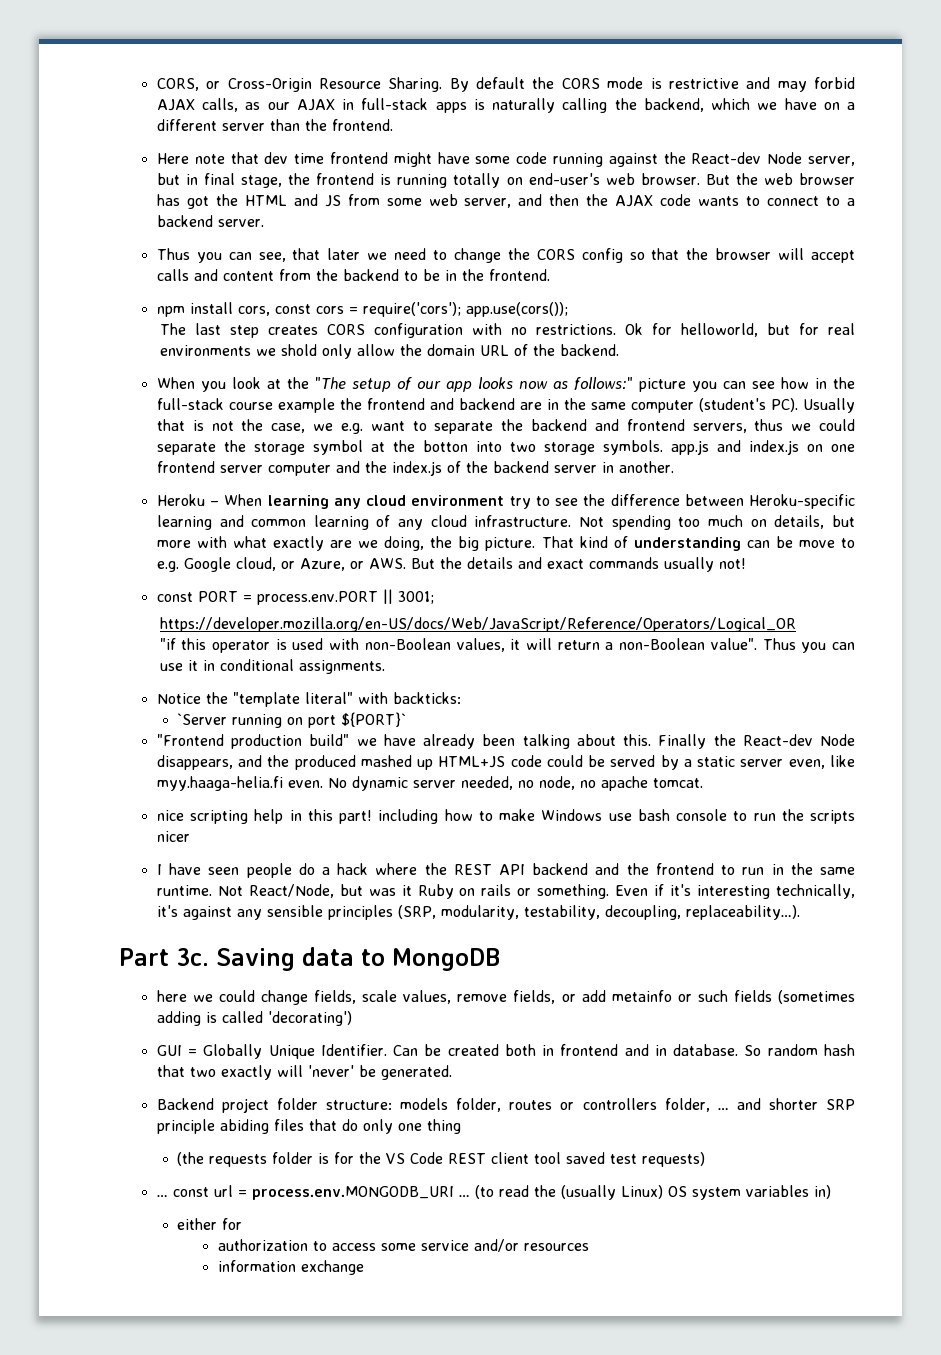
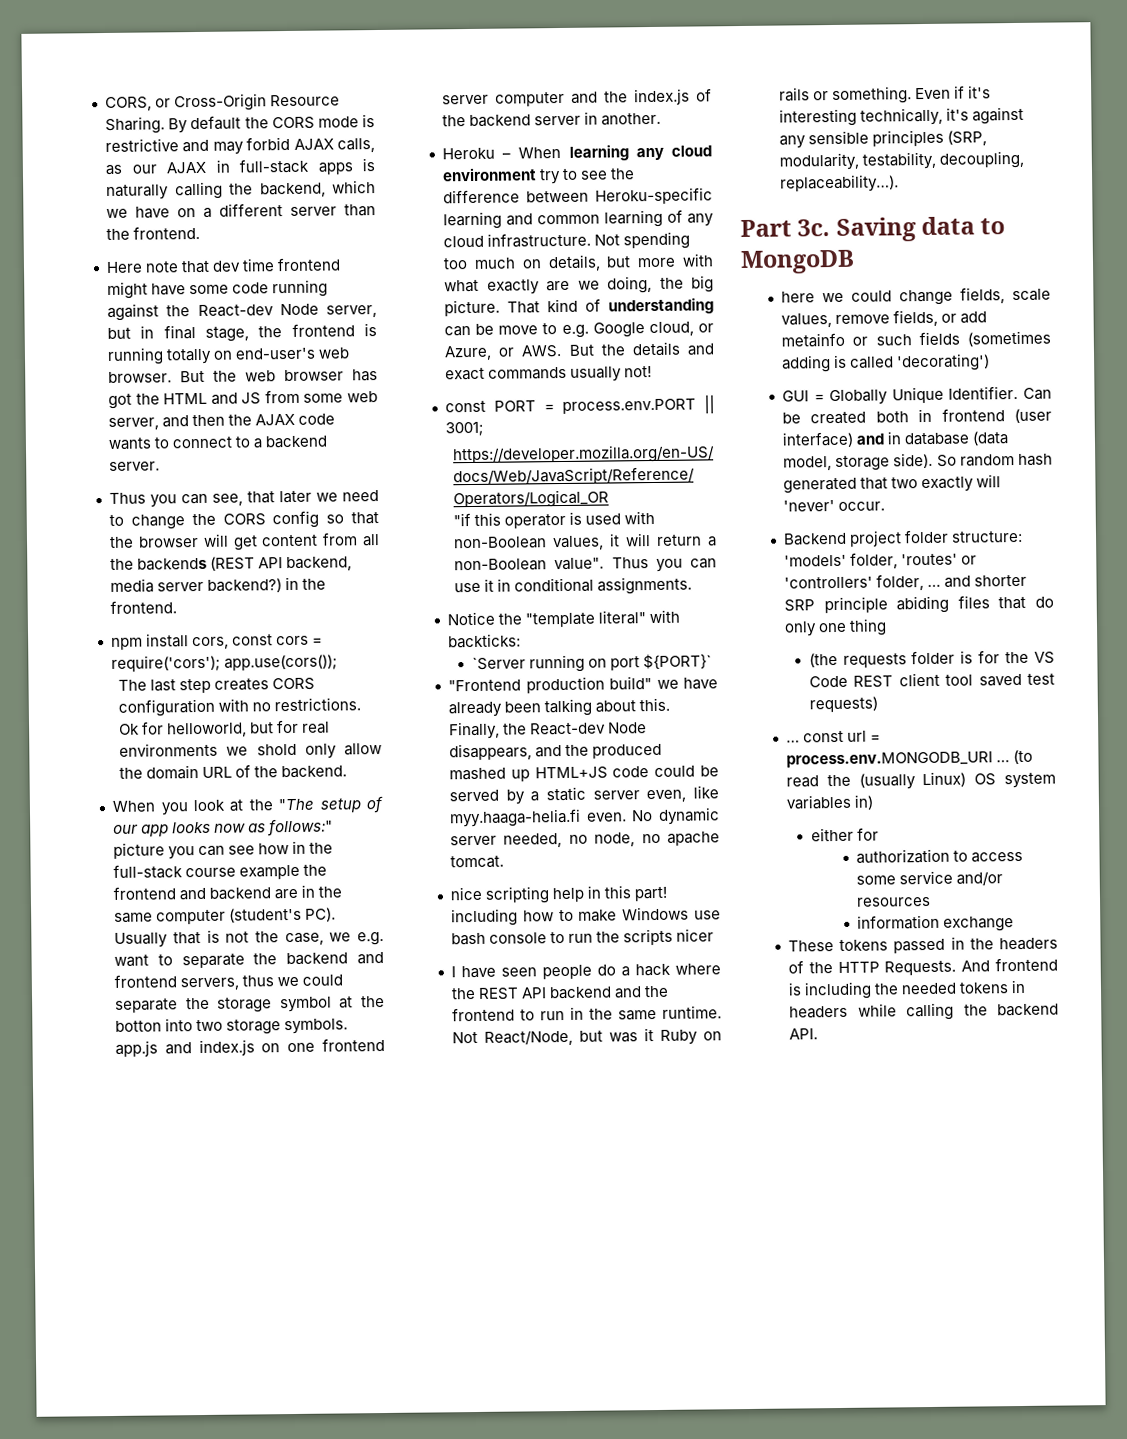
- Thus you can see, that later we need to change the CORS config so that the browser will accept calls and content from the backend to be in the frontend.
+ Thus you can see, that later we need to change the CORS config so that the browser will get content from all the backends (REST API backend, media server backend?) in the frontend.
- Finally the React-dev Node disappears, and the produced mashed up HTML+JS code could be served by a static server even, like myy.haaga-helia.fi even.
+ Finally, the React-dev Node disappears, and the produced mashed up HTML+JS code could be served by a static server even, like myy.haaga-helia.fi even.
- Can be created both in frontend and in database.
+ Can be created both in frontend (user interface) and in database (data model, storage side).
- So random hash that two exactly will 'never' be generated.
+ So random hash generated that two exactly will 'never' occur.
- Backend project folder structure: models folder, routes or controllers folder, … and shorter SRP principle abiding files that do only one thing
+ Backend project folder structure: 'models' folder, 'routes' or 'controllers' folder, … and shorter SRP principle abiding files that do only one thing
+ These tokens passed in the headers of the HTTP Requests. And frontend is including the needed tokens in headers while calling the backend API.

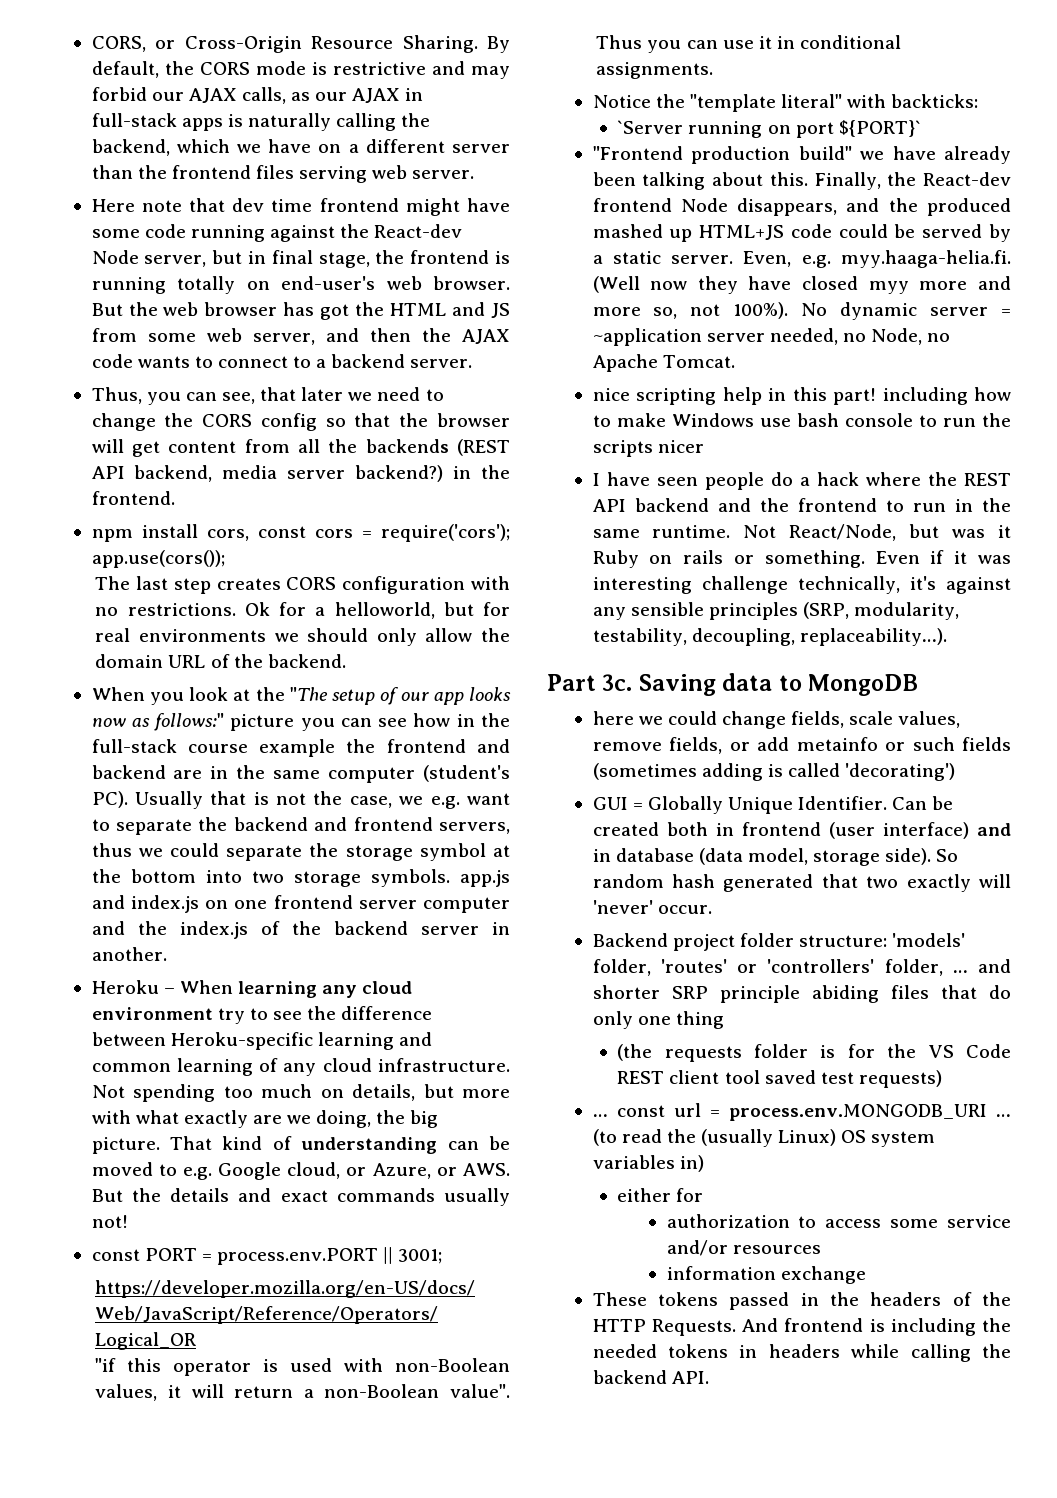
- By default the CORS mode is restrictive and may forbid AJAX calls, as our AJAX in full-stack apps is naturally calling the backend, which we have on a different server than the frontend.
+ By default, the CORS mode is restrictive and may forbid our AJAX calls, as our AJAX in full-stack apps is naturally calling the backend, which we have on a different server than the frontend files serving web server.
- Thus you can see, that later we need to change the CORS config so that the browser will get content from all the backends (REST API backend, media server backend?) in the frontend.
+ Thus, you can see, that later we need to change the CORS config so that the browser will get content from all the backends (REST API backend, media server backend?) in the frontend.
- Ok for helloworld, but for real environments we shold only allow the domain URL of the backend.
+ Ok for a helloworld, but for real environments we should only allow the domain URL of the backend.
- picture you can see how in the full-stack course example the frontend and backend are in the same computer (student's PC). Usually that is not the case, we e.g. want to separate the backend and frontend servers, thus we could separate the storage symbol at the botton into two storage symbols. app.js and index.js on one frontend server computer and the index.js of the backend server in another.
+ picture you can see how in the full-stack course example the frontend and backend are in the same computer (student's PC). Usually that is not the case, we e.g. want to separate the backend and frontend servers, thus we could separate the storage symbol at the bottom into two storage symbols. app.js and index.js on one frontend server computer and the index.js of the backend server in another.
- That kind of understanding can be move to e.g. Google cloud, or Azure, or AWS. But the details and exact commands usually not!
+ That kind of understanding can be moved to e.g. Google cloud, or Azure, or AWS. But the details and exact commands usually not!
- Finally, the React-dev Node disappears, and the produced mashed up HTML+JS code could be served by a static server even, like myy.haaga-helia.fi even. No dynamic server needed, no node, no apache tomcat.
+ Finally, the React-dev frontend Node disappears, and the produced mashed up HTML+JS code could be served by a static server. Even, e.g. myy.haaga-helia.fi. (Well now they have closed myy more and more so, not 100%). No dynamic server = ~application server needed, no Node, no Apache Tomcat.
- Even if it's interesting technically, it's against any sensible principles (SRP, modularity, testability, decoupling, replaceability…).
+ Even if it was interesting challenge technically, it's against any sensible principles (SRP, modularity, testability, decoupling, replaceability…).

